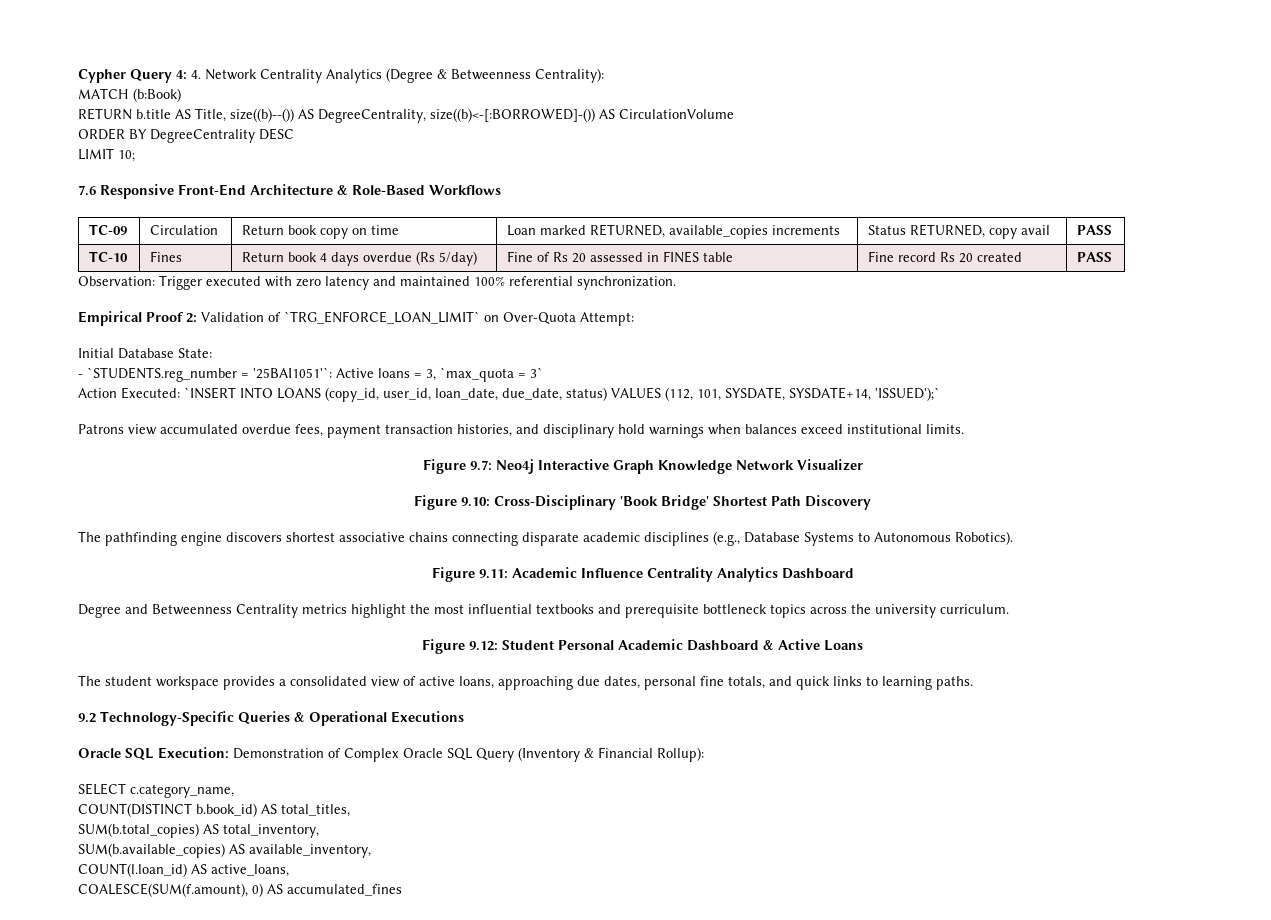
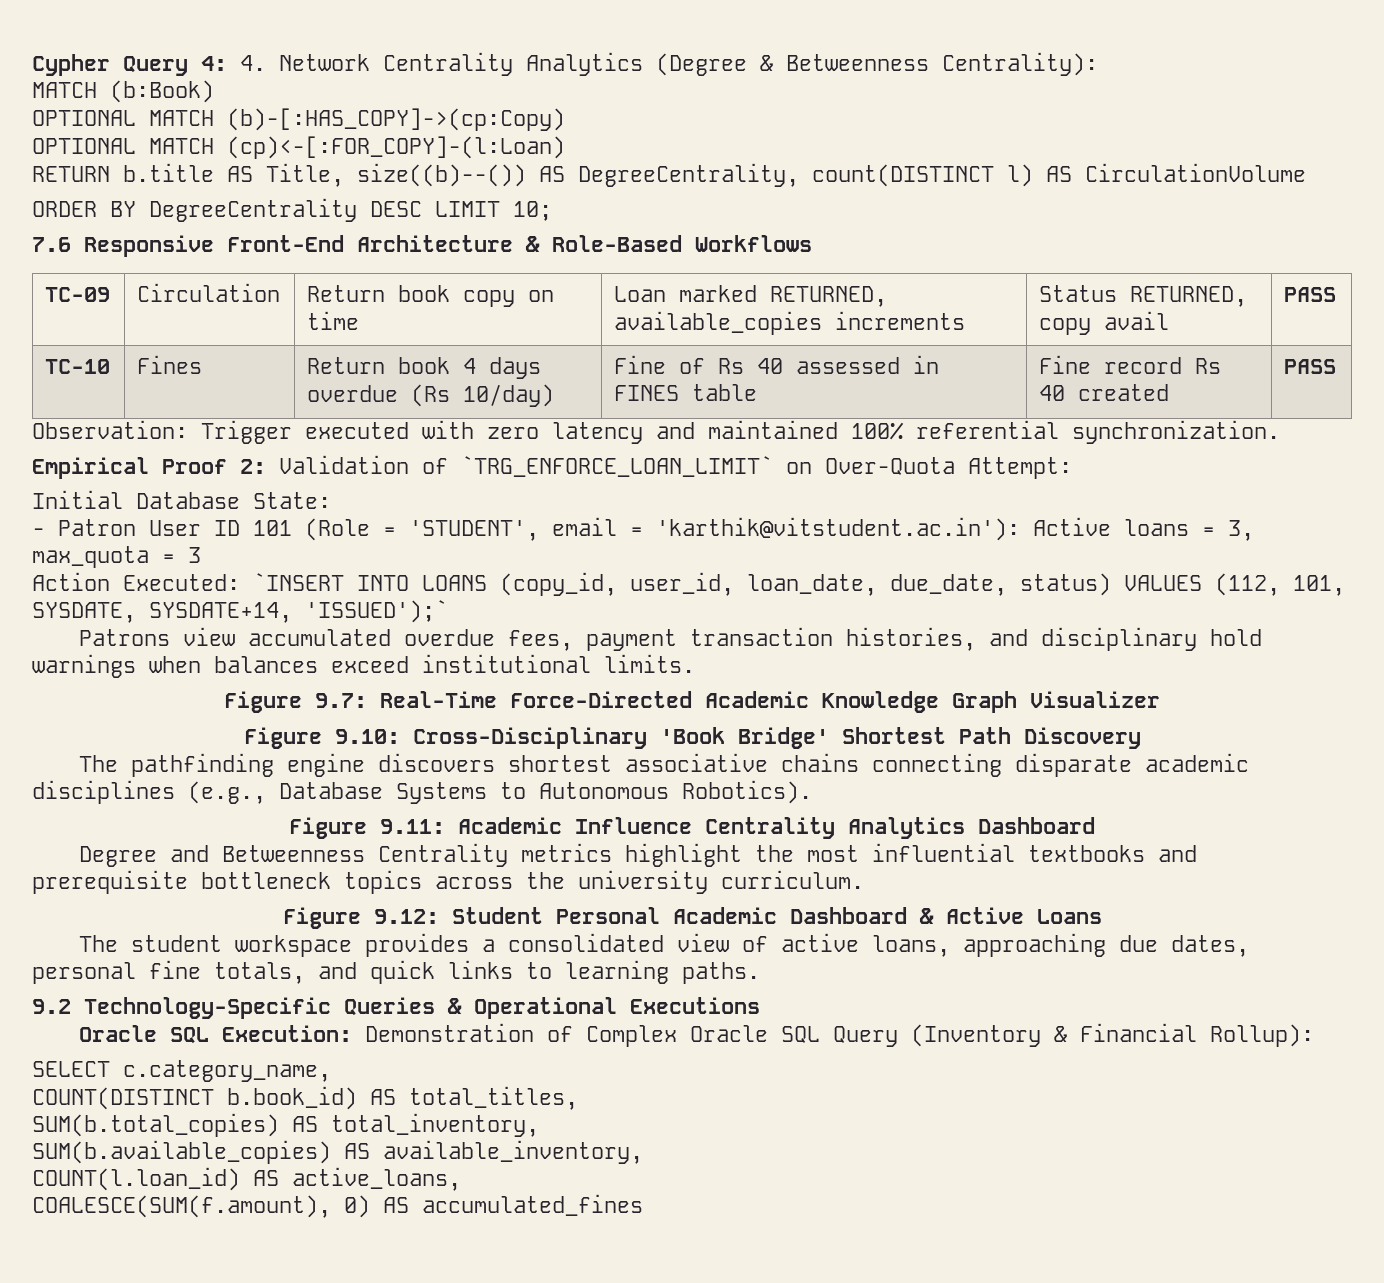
+ OPTIONAL MATCH (b)-[:HAS_COPY]->(cp:Copy)
+ OPTIONAL MATCH (cp)<-[:FOR_COPY]-(l:Loan)
- RETURN b.title AS Title, size((b)--()) AS DegreeCentrality, size((b)<-[:BORROWED]-()) AS CirculationVolume
+ RETURN b.title AS Title, size((b)--()) AS DegreeCentrality, count(DISTINCT l) AS CirculationVolume
- ORDER BY DegreeCentrality DESC
- LIMIT 10;
+ ORDER BY DegreeCentrality DESC LIMIT 10;
- TC-10 | Fines | Return book 4 days overdue (Rs 5/day) | Fine of Rs 20 assessed in FINES table | Fine record Rs 20 created | PASS
+ TC-10 | Fines | Return book 4 days overdue (Rs 10/day) | Fine of Rs 40 assessed in FINES table | Fine record Rs 40 created | PASS
- - `STUDENTS.reg_number = '25BAI1051'`: Active loans = 3, `max_quota = 3`
+ - Patron User ID 101 (Role = 'STUDENT', email = 'karthik@vitstudent.ac.in'): Active loans = 3, max_quota = 3
- Figure 9.7: Neo4j Interactive Graph Knowledge Network Visualizer
+ Figure 9.7: Real-Time Force-Directed Academic Knowledge Graph Visualizer

